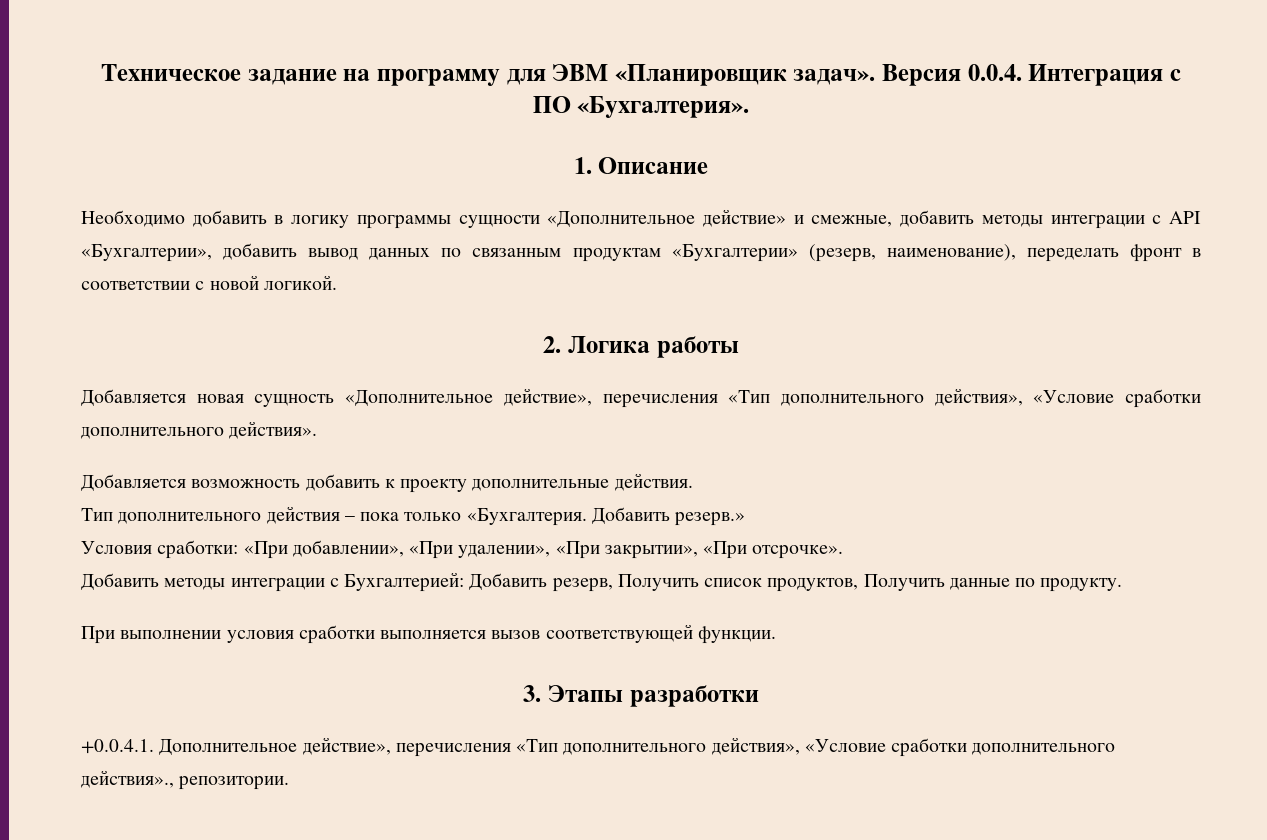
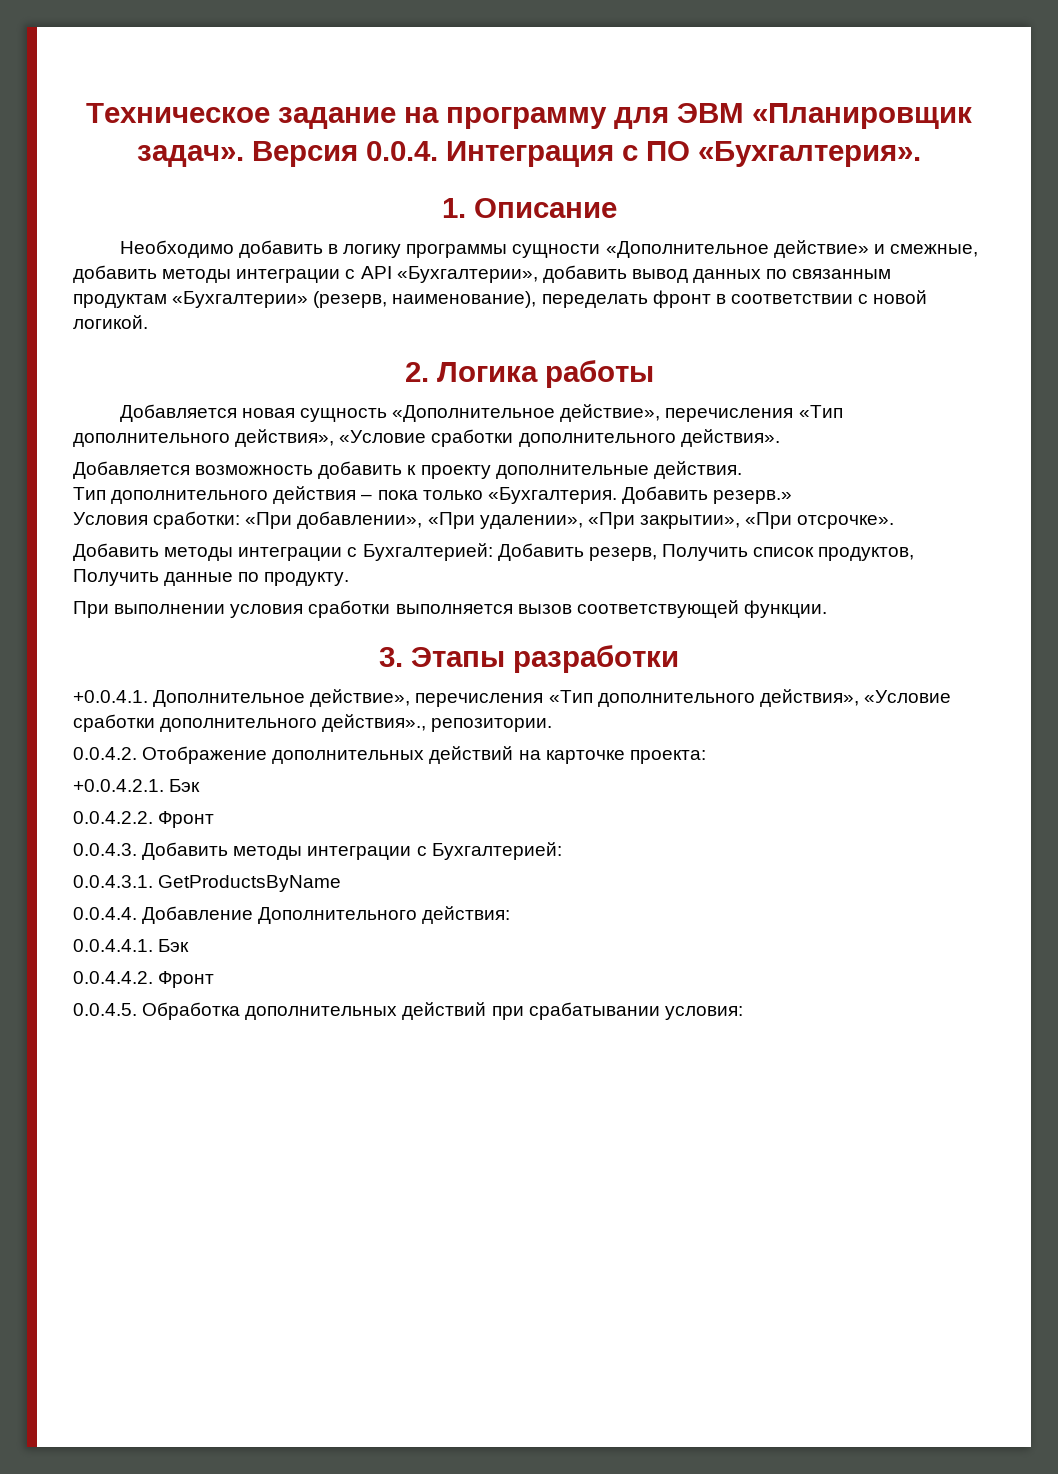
+ 0.0.4.2. Отображение дополнительных действий на карточке проекта:
+ +0.0.4.2.1. Бэк
+ 0.0.4.2.2. Фронт
+ 0.0.4.3. Добавить методы интеграции с Бухгалтерией:
+ 0.0.4.3.1. GetProductsByName
+ 0.0.4.4. Добавление Дополнительного действия:
+ 0.0.4.4.1. Бэк
+ 0.0.4.4.2. Фронт
+ 0.0.4.5. Обработка дополнительных действий при срабатывании условия:

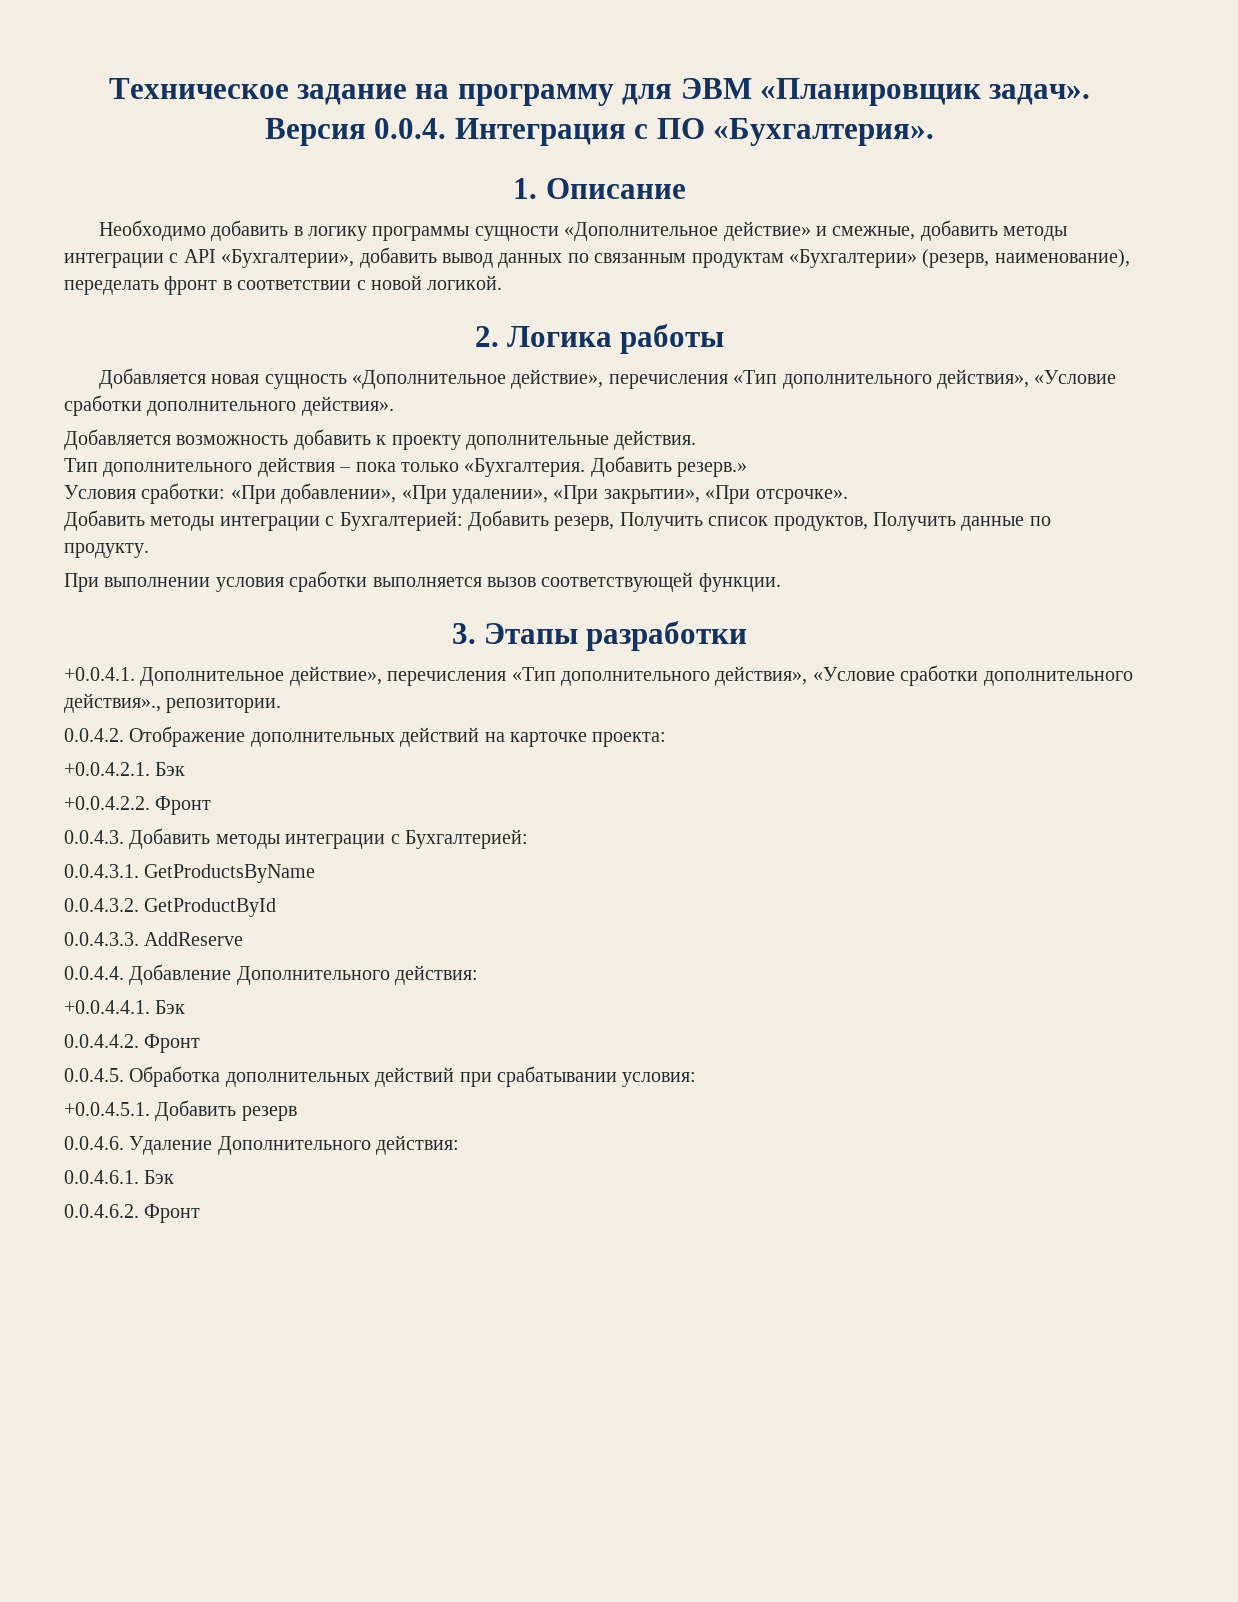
- 0.0.4.2.2. Фронт
+ +0.0.4.2.2. Фронт
+ 0.0.4.3.2. GetProductById
+ 0.0.4.3.3. AddReserve
- 0.0.4.4.1. Бэк
+ +0.0.4.4.1. Бэк
+ +0.0.4.5.1. Добавить резерв
+ 0.0.4.6. Удаление Дополнительного действия:
+ 0.0.4.6.1. Бэк
+ 0.0.4.6.2. Фронт

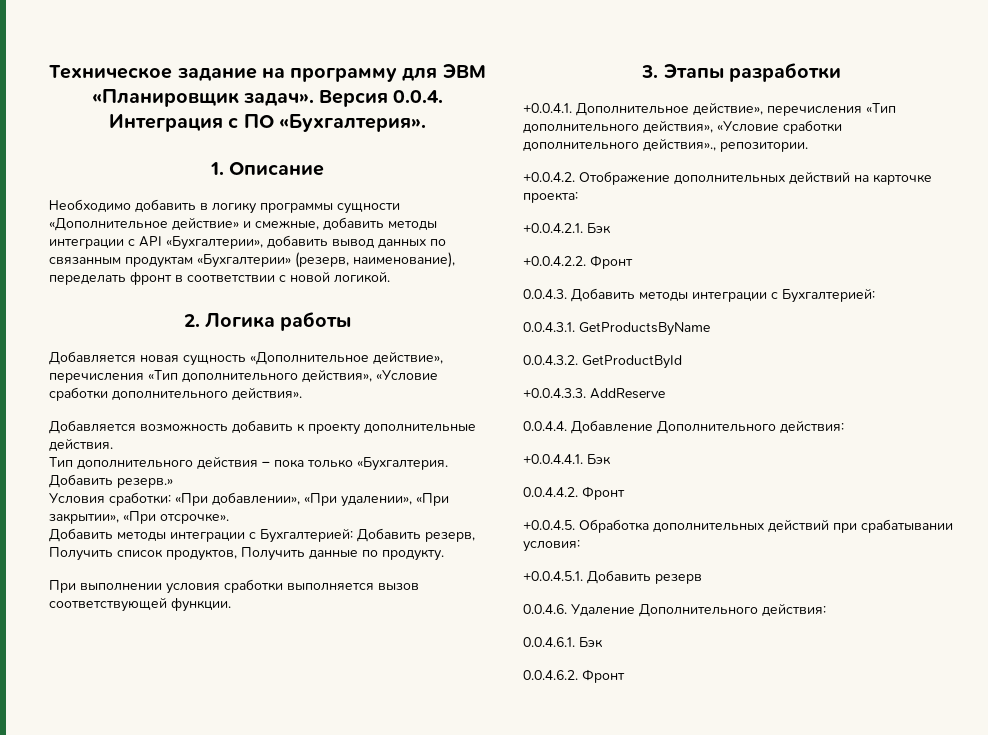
- 0.0.4.2. Отображение дополнительных действий на карточке проекта:
+ +0.0.4.2. Отображение дополнительных действий на карточке проекта:
- 0.0.4.3.3. AddReserve
+ +0.0.4.3.3. AddReserve
- 0.0.4.5. Обработка дополнительных действий при срабатывании условия:
+ +0.0.4.5. Обработка дополнительных действий при срабатывании условия:

